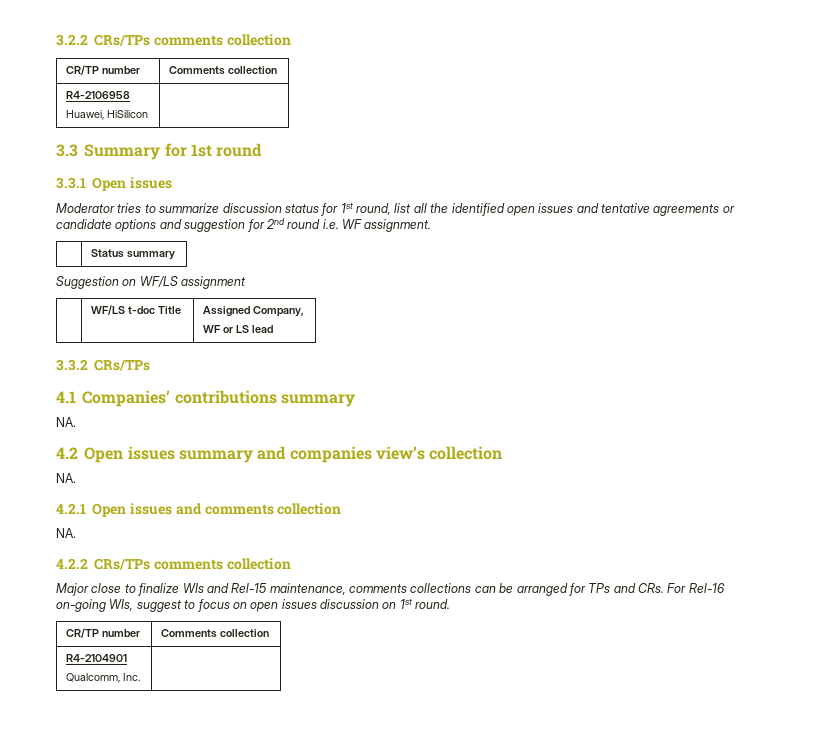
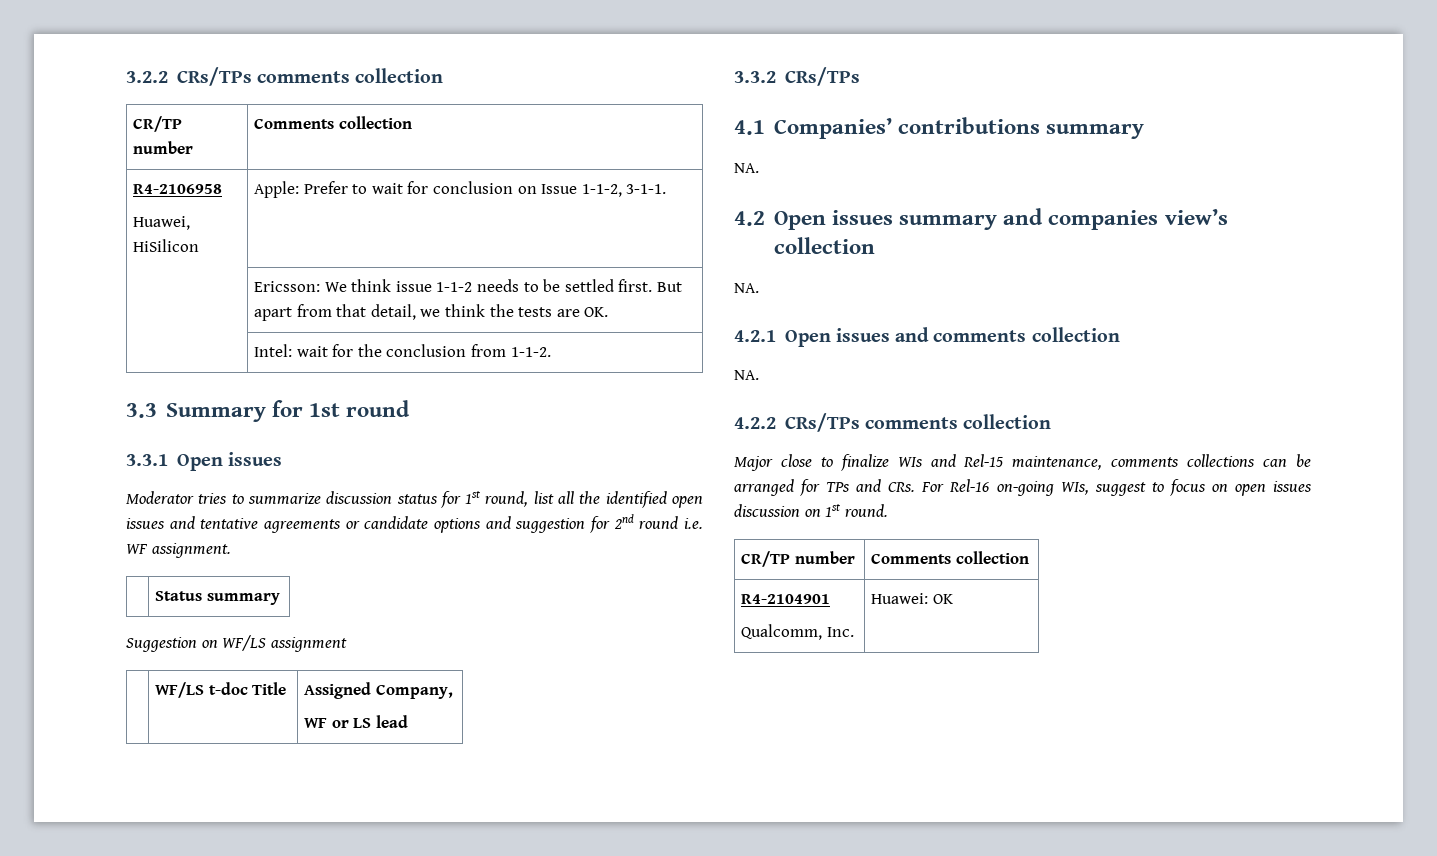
  R4-2106958
- Huawei, HiSilicon |
+ Huawei, HiSilicon | Apple: Prefer to wait for conclusion on Issue 1-1-2, 3-1-1.
+ | Ericsson: We think issue 1-1-2 needs to be settled first. But apart from that detail, we think the tests are OK.
+ | Intel: wait for the conclusion from 1-1-2.
  R4-2104901
- Qualcomm, Inc. |
+ Qualcomm, Inc. | Huawei: OK

